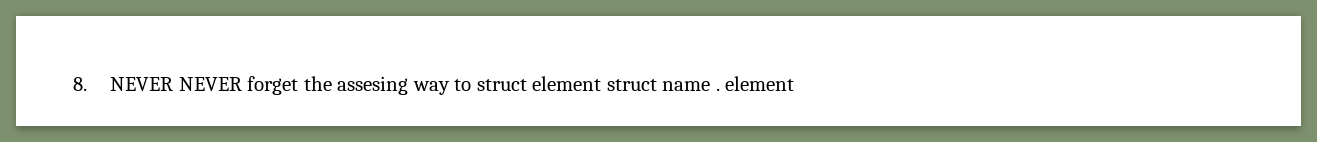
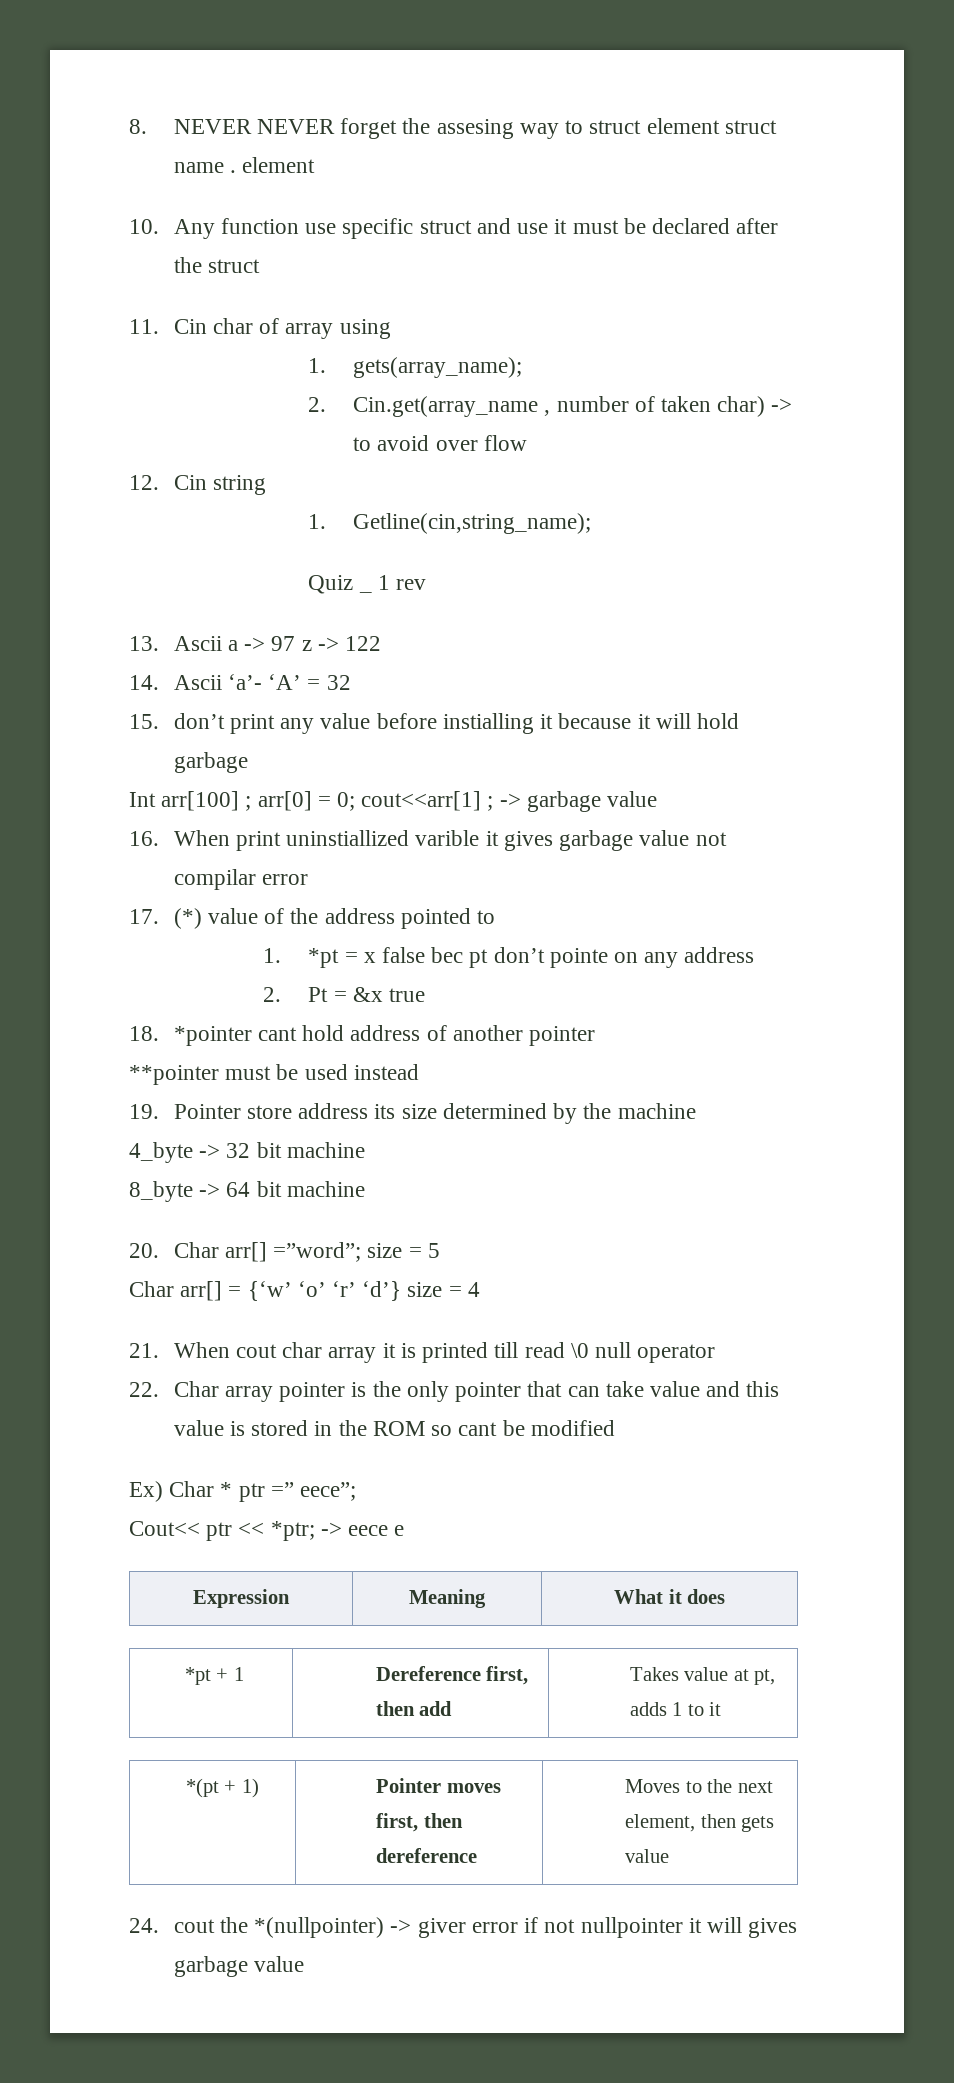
+ 10. Any function use specific struct and use it must be declared after the struct
+ 11. Cin char of array using
+ 1. gets(array_name);
+ 2. Cin.get(array_name , number of taken char) -> to avoid over flow
+ 12. Cin string
+ 1. Getline(cin,string_name);
+ Quiz _ 1 rev
+ 13. Ascii a -> 97 z -> 122
+ 14. Ascii ‘a’- ‘A’ = 32
+ 15. don’t print any value before instialling it because it will hold garbage
+ Int arr[100] ; arr[0] = 0; cout<<arr[1] ; -> garbage value
+ 16. When print uninstiallized varible it gives garbage value not compilar error
+ 17. (*) value of the address pointed to
+ 1. *pt = x false bec pt don’t pointe on any address
+ 2. Pt = &x true
+ 18. *pointer cant hold address of another pointer
+ **pointer must be used instead
+ 19. Pointer store address its size determined by the machine
+ 4_byte -> 32 bit machine
+ 8_byte -> 64 bit machine
+ 20. Char arr[] =”word”; size = 5
+ Char arr[] = {‘w’ ‘o’ ‘r’ ‘d’} size = 4
+ 21. When cout char array it is printed till read \0 null operator
+ 22. Char array pointer is the only pointer that can take value and this value is stored in the ROM so cant be modified
+ Ex) Char * ptr =” eece”;
+ Cout<< ptr << *ptr; -> eece e
+ Expression | Meaning | What it does
+ *pt + 1 | Dereference first, then add | Takes value at pt, adds 1 to it
+ *(pt + 1) | Pointer moves first, then dereference | Moves to the next element, then gets value
+ 24. cout the *(nullpointer) -> giver error if not nullpointer it will gives garbage value

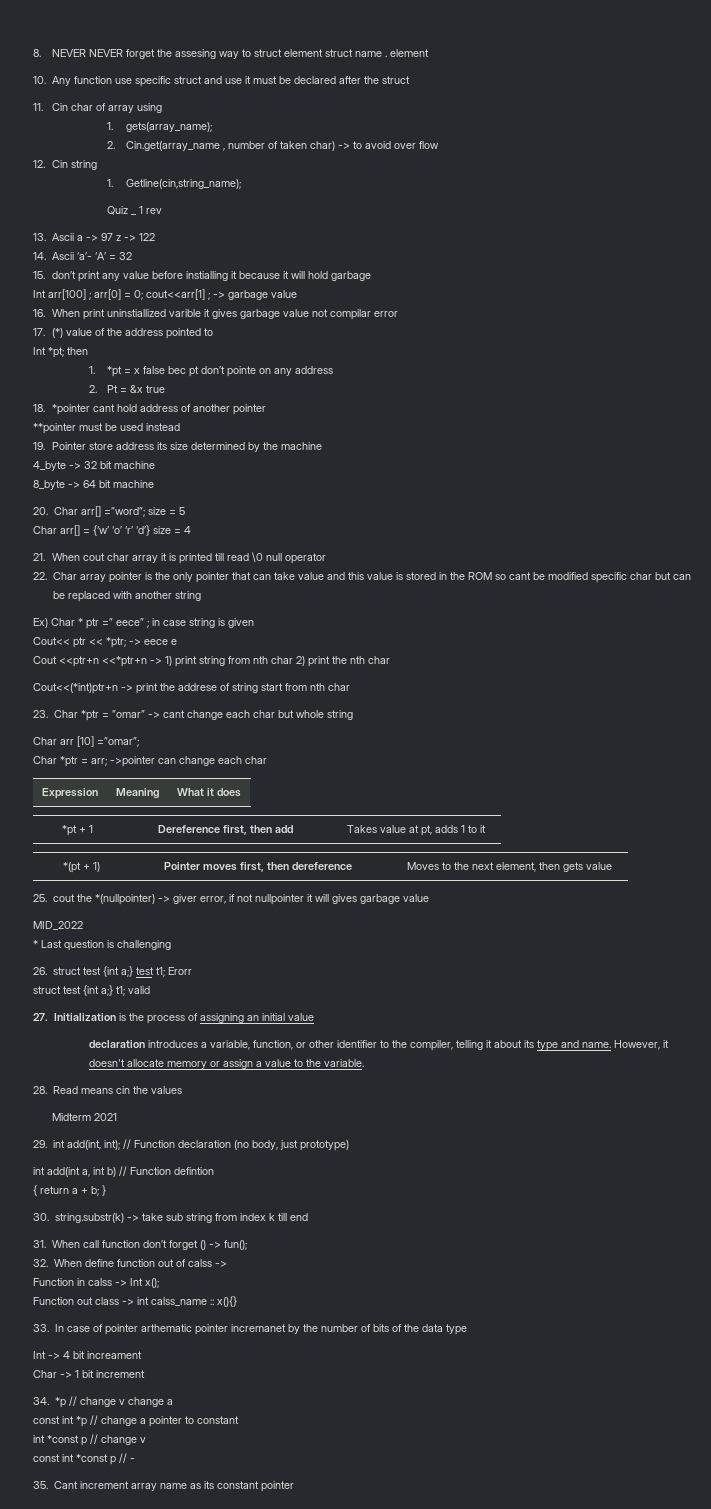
+ Int *pt; then
- 22. Char array pointer is the only pointer that can take value and this value is stored in the ROM so cant be modified
+ 22. Char array pointer is the only pointer that can take value and this value is stored in the ROM so cant be modified specific char but can be replaced with another string
- Ex) Char * ptr =” eece”;
+ Ex) Char * ptr =” eece” ; in case string is given
+ Cout <<ptr+n <<*ptr+n -> 1) print string from nth char 2) print the nth char
+ Cout<<(*int)ptr+n -> print the addrese of string start from nth char
+ 23. Char *ptr = ”omar” -> cant change each char but whole string
+ Char arr [10] =”omar”;
+ Char *ptr = arr; ->pointer can change each char
- 24. cout the *(nullpointer) -> giver error if not nullpointer it will gives garbage value
+ 25. cout the *(nullpointer) -> giver error, if not nullpointer it will gives garbage value
+ MID_2022
+ * Last question is challenging
+ 26. struct test {int a;} test t1; Erorr
+ struct test {int a;} t1; valid
+ 27. Initialization is the process of assigning an initial value
+ declaration introduces a variable, function, or other identifier to the compiler, telling it about its type and name. However, it doesn't allocate memory or assign a value to the variable.
+ 28. Read means cin the values
+ Midterm 2021
+ 29. int add(int, int); // Function declaration (no body, just prototype)
+ int add(int a, int b) // Function defintion
+ { return a + b; }
+ 30. string.substr(k) -> take sub string from index k till end
+ 31. When call function don’t forget () -> fun();
+ 32. When define function out of calss ->
+ Function in calss -> Int x();
+ Function out class -> int calss_name :: x(){}
+ 33. In case of pointer arthematic pointer incremanet by the number of bits of the data type
+ Int -> 4 bit increament
+ Char -> 1 bit increment
+ 34. *p // change v change a
+ const int *p // change a pointer to constant
+ int *const p // change v
+ const int *const p // -
+ 35. Cant increment array name as its constant pointer

